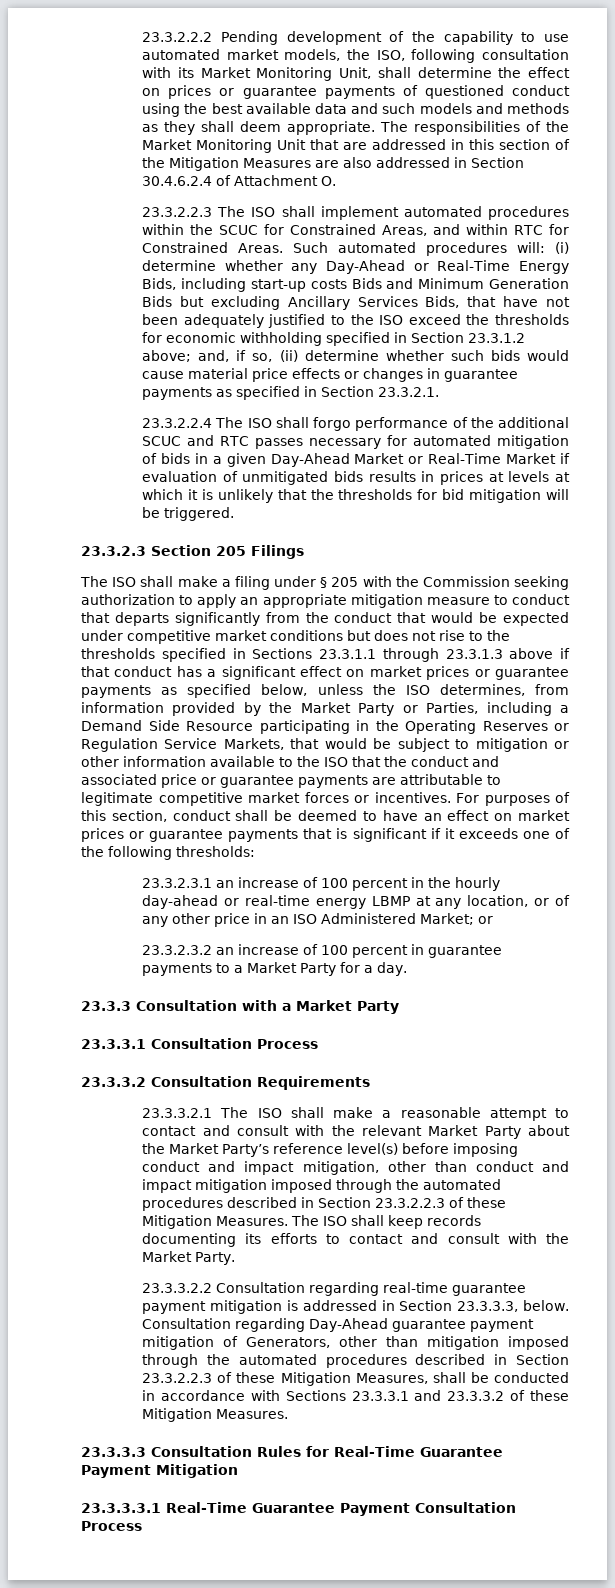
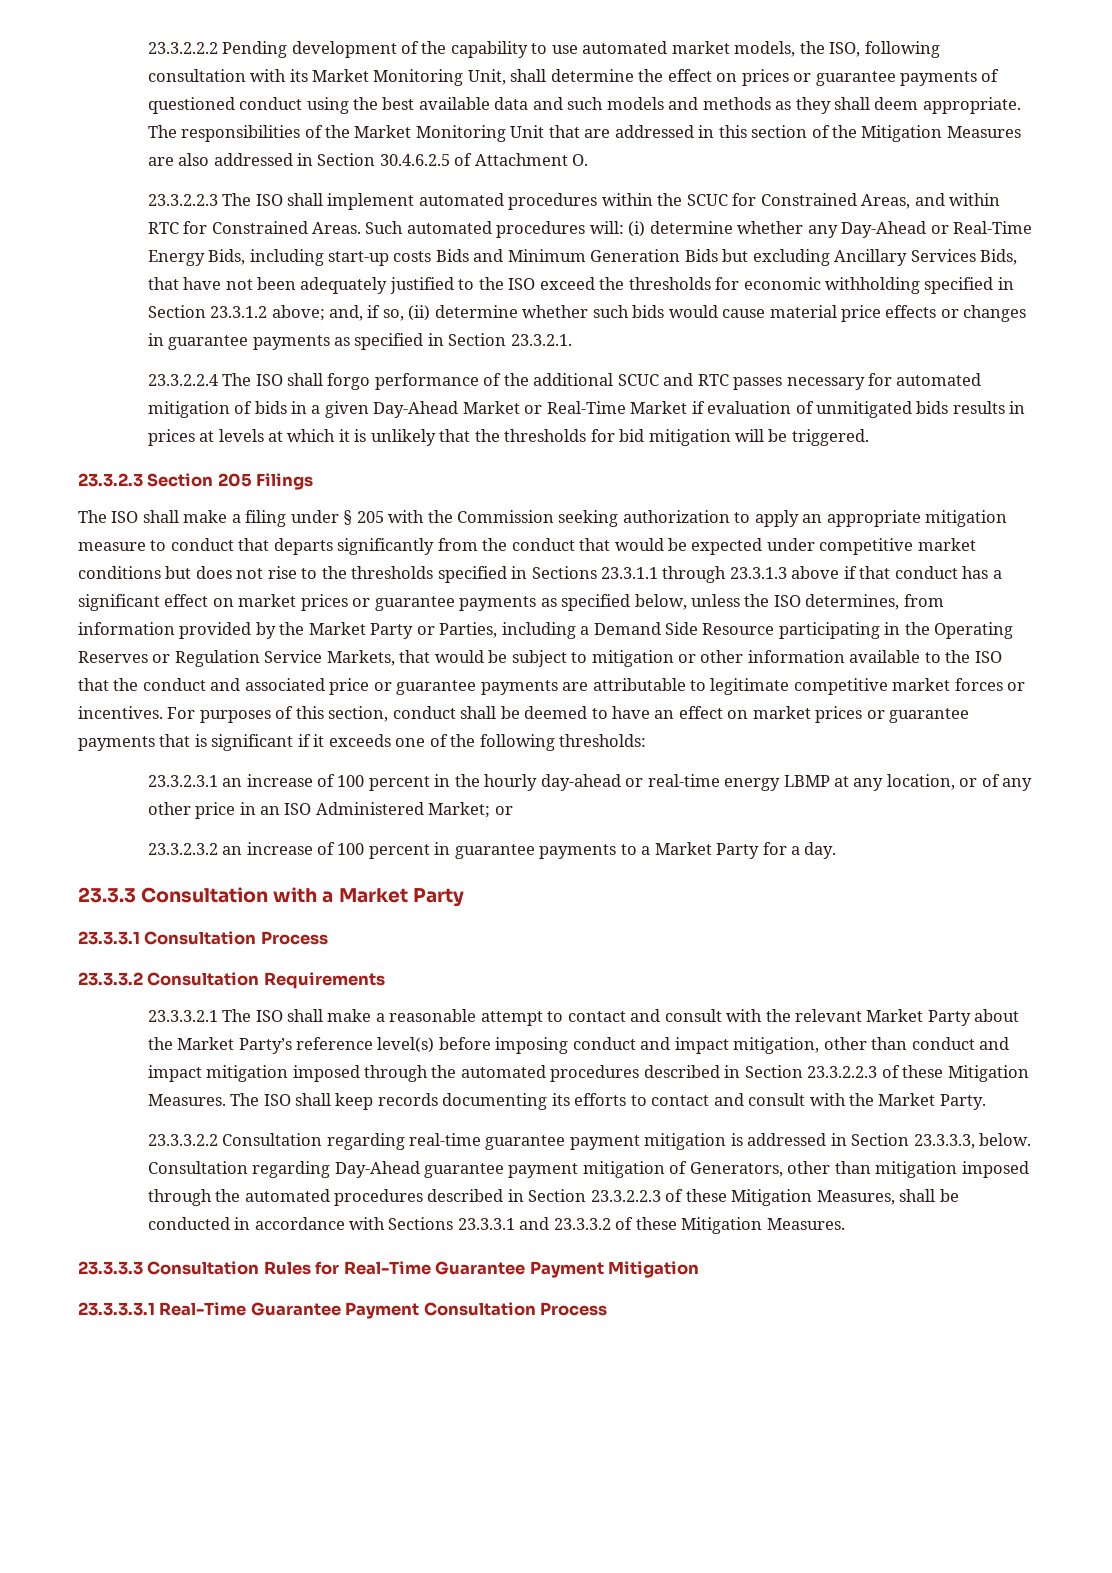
- The responsibilities of the Market Monitoring Unit that are addressed in this section of the Mitigation Measures are also addressed in Section 30.4.6.2.4 of Attachment O.
+ The responsibilities of the Market Monitoring Unit that are addressed in this section of the Mitigation Measures are also addressed in Section 30.4.6.2.5 of Attachment O.

